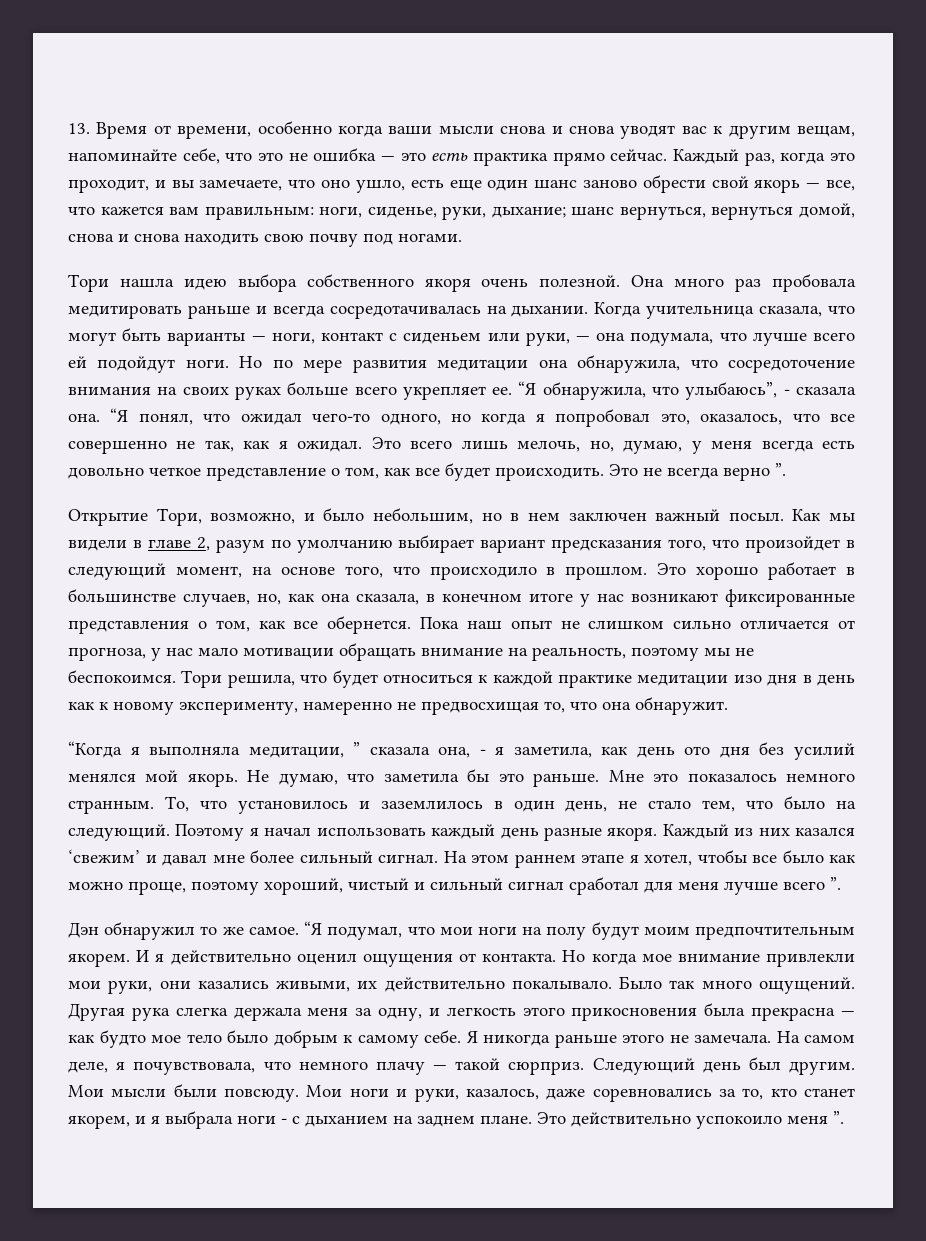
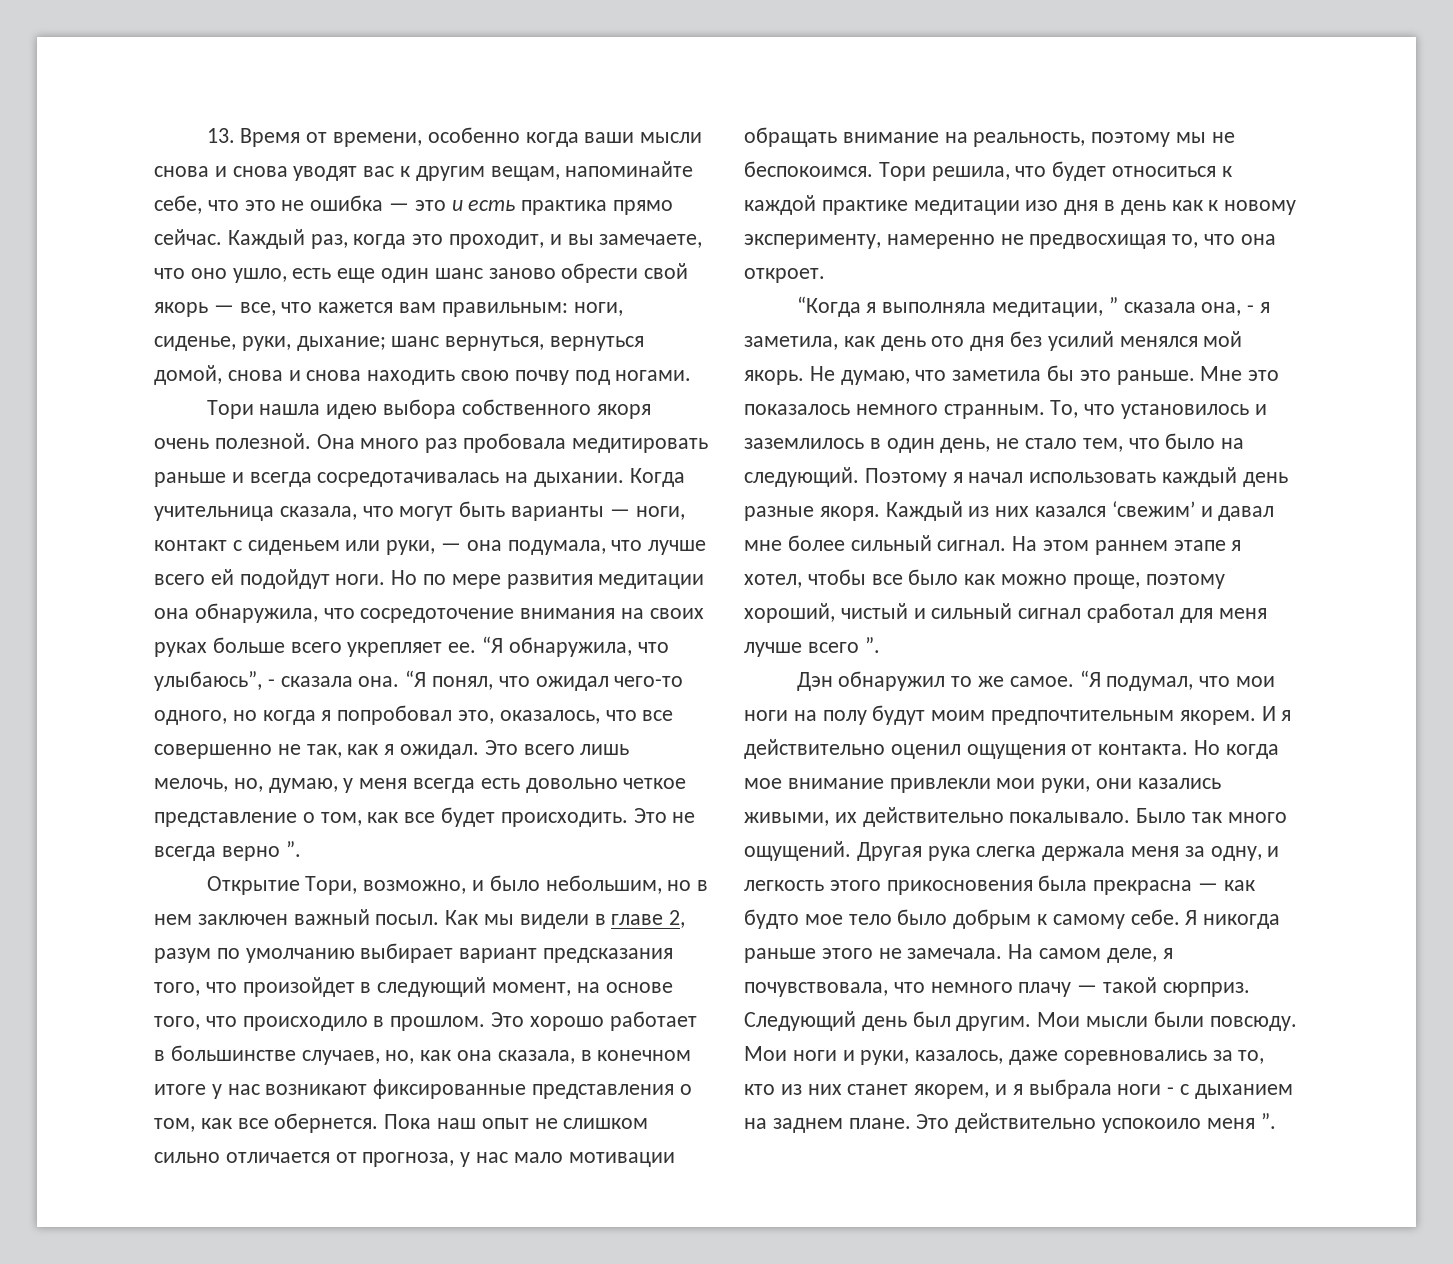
- 13. Время от времени, особенно когда ваши мысли снова и снова уводят вас к другим вещам, напоминайте себе, что это не ошибка — это есть практика прямо сейчас.
+ 13. Время от времени, особенно когда ваши мысли снова и снова уводят вас к другим вещам, напоминайте себе, что это не ошибка — это и есть практика прямо сейчас.
- Тори решила, что будет относиться к каждой практике медитации изо дня в день как к новому эксперименту, намеренно не предвосхищая то, что она обнаружит.
+ Тори решила, что будет относиться к каждой практике медитации изо дня в день как к новому эксперименту, намеренно не предвосхищая то, что она откроет.
- Мои ноги и руки, казалось, даже соревновались за то, кто станет якорем, и я выбрала ноги - с дыханием на заднем плане.
+ Мои ноги и руки, казалось, даже соревновались за то, кто из них станет якорем, и я выбрала ноги - с дыханием на заднем плане.

